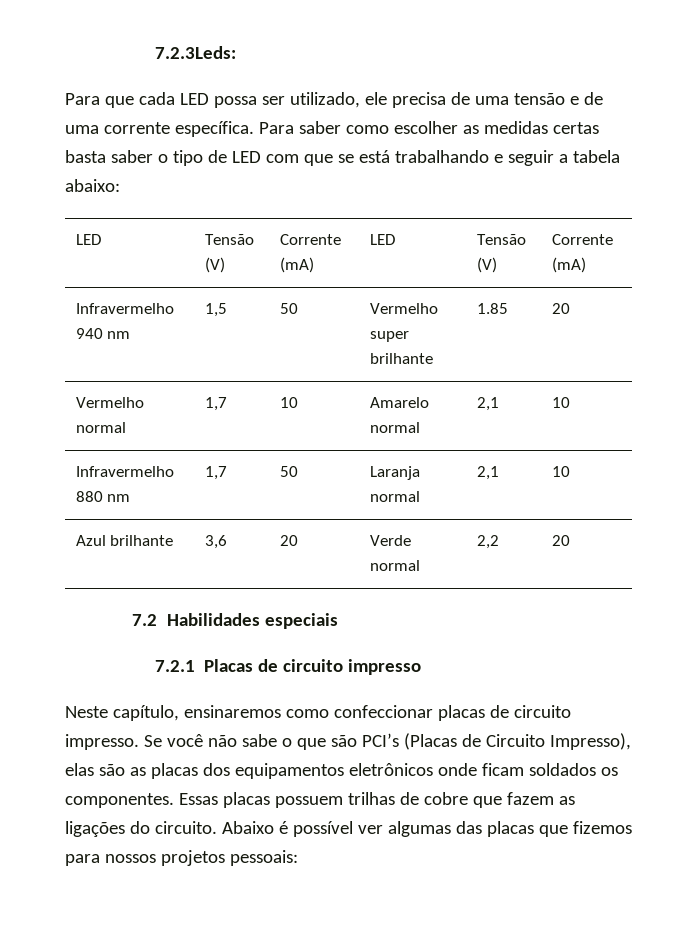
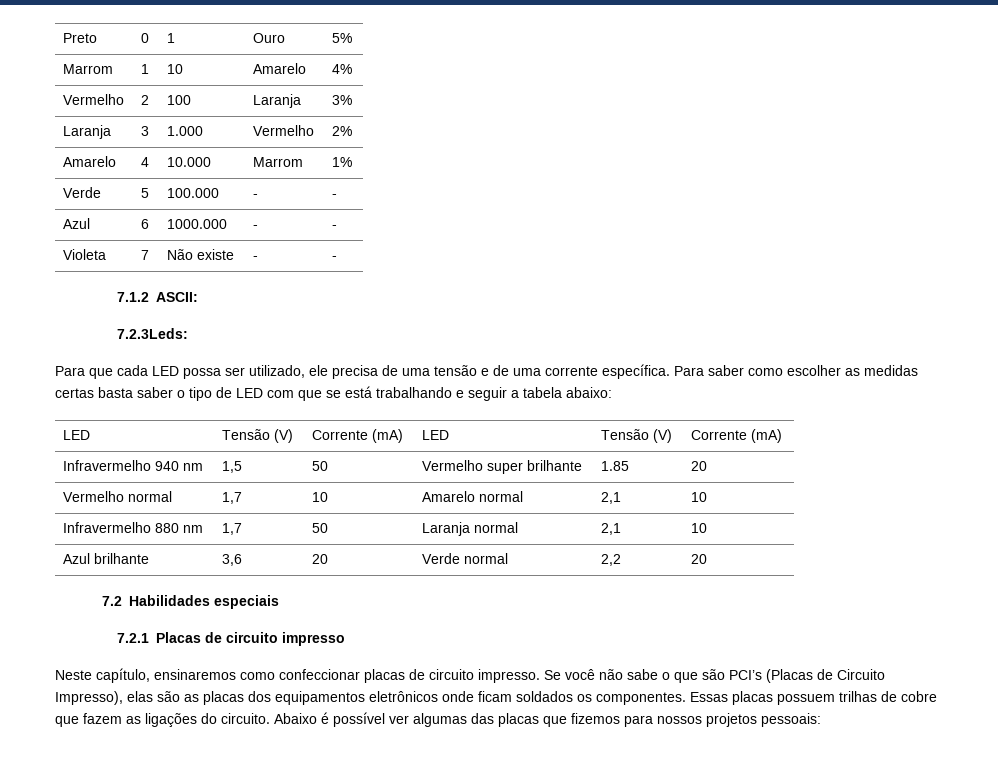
+ Preto | 0 | 1 | Ouro | 5%
+ Marrom | 1 | 10 | Amarelo | 4%
+ Vermelho | 2 | 100 | Laranja | 3%
+ Laranja | 3 | 1.000 | Vermelho | 2%
+ Amarelo | 4 | 10.000 | Marrom | 1%
+ Verde | 5 | 100.000 | - | -
+ Azul | 6 | 1000.000 | - | -
+ Violeta | 7 | Não existe | - | -
+ 7.1.2 ASCII:

